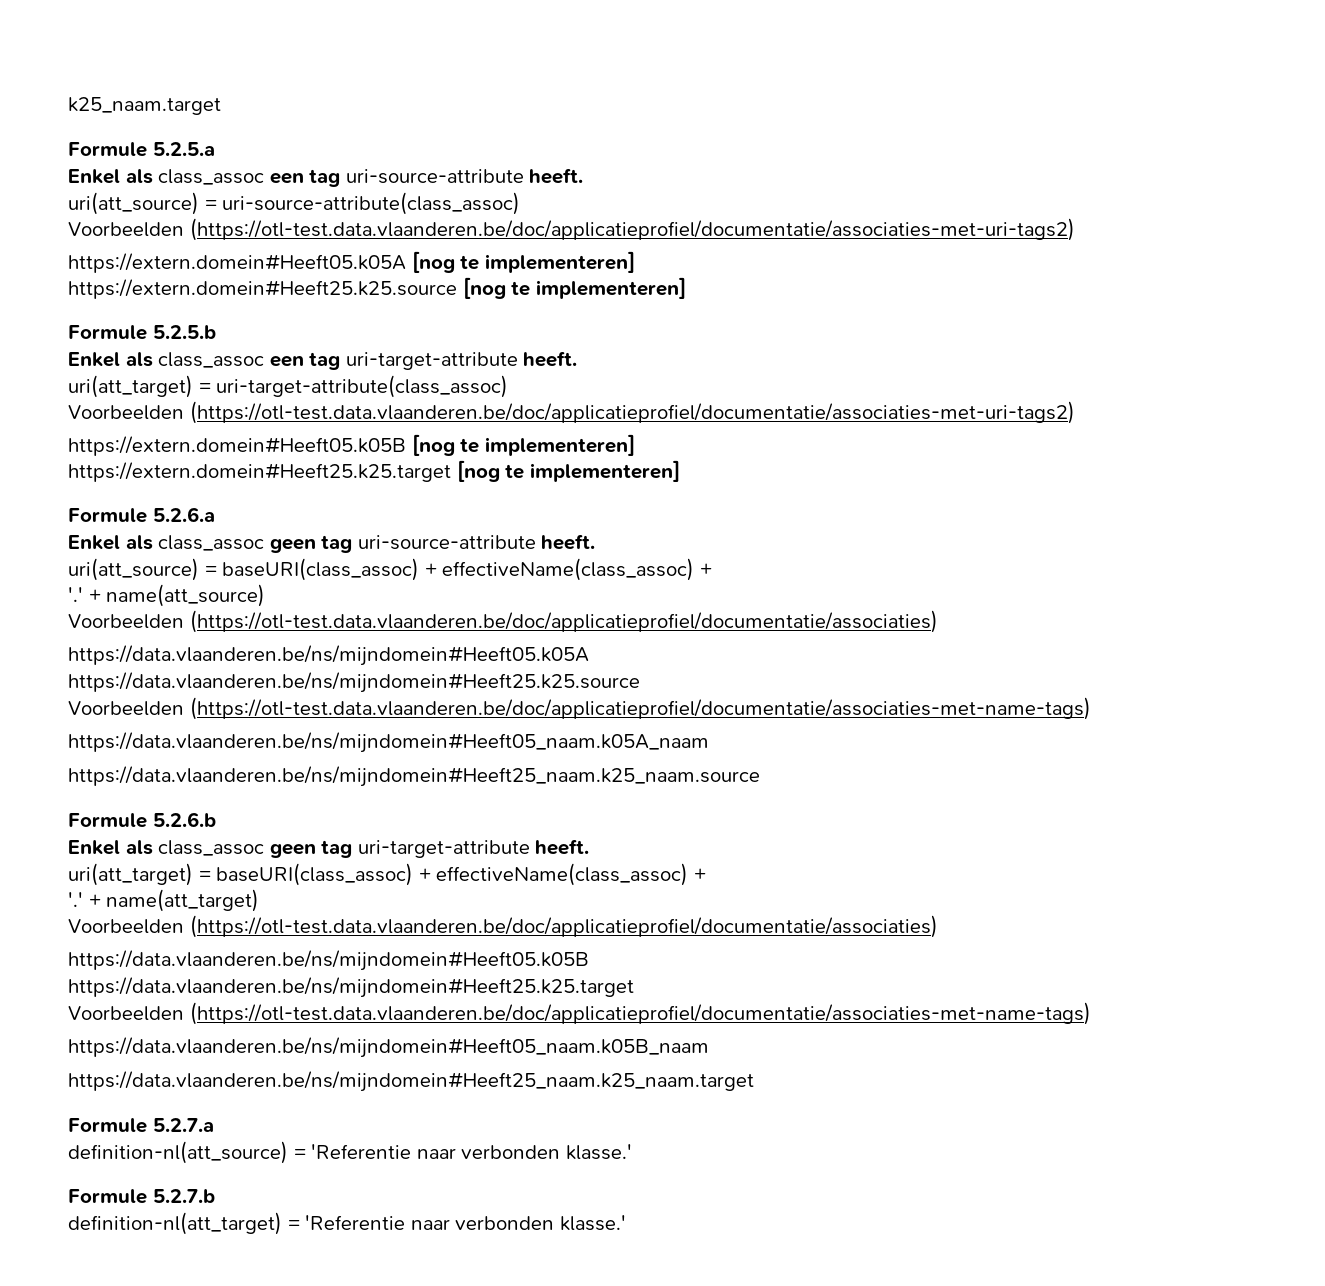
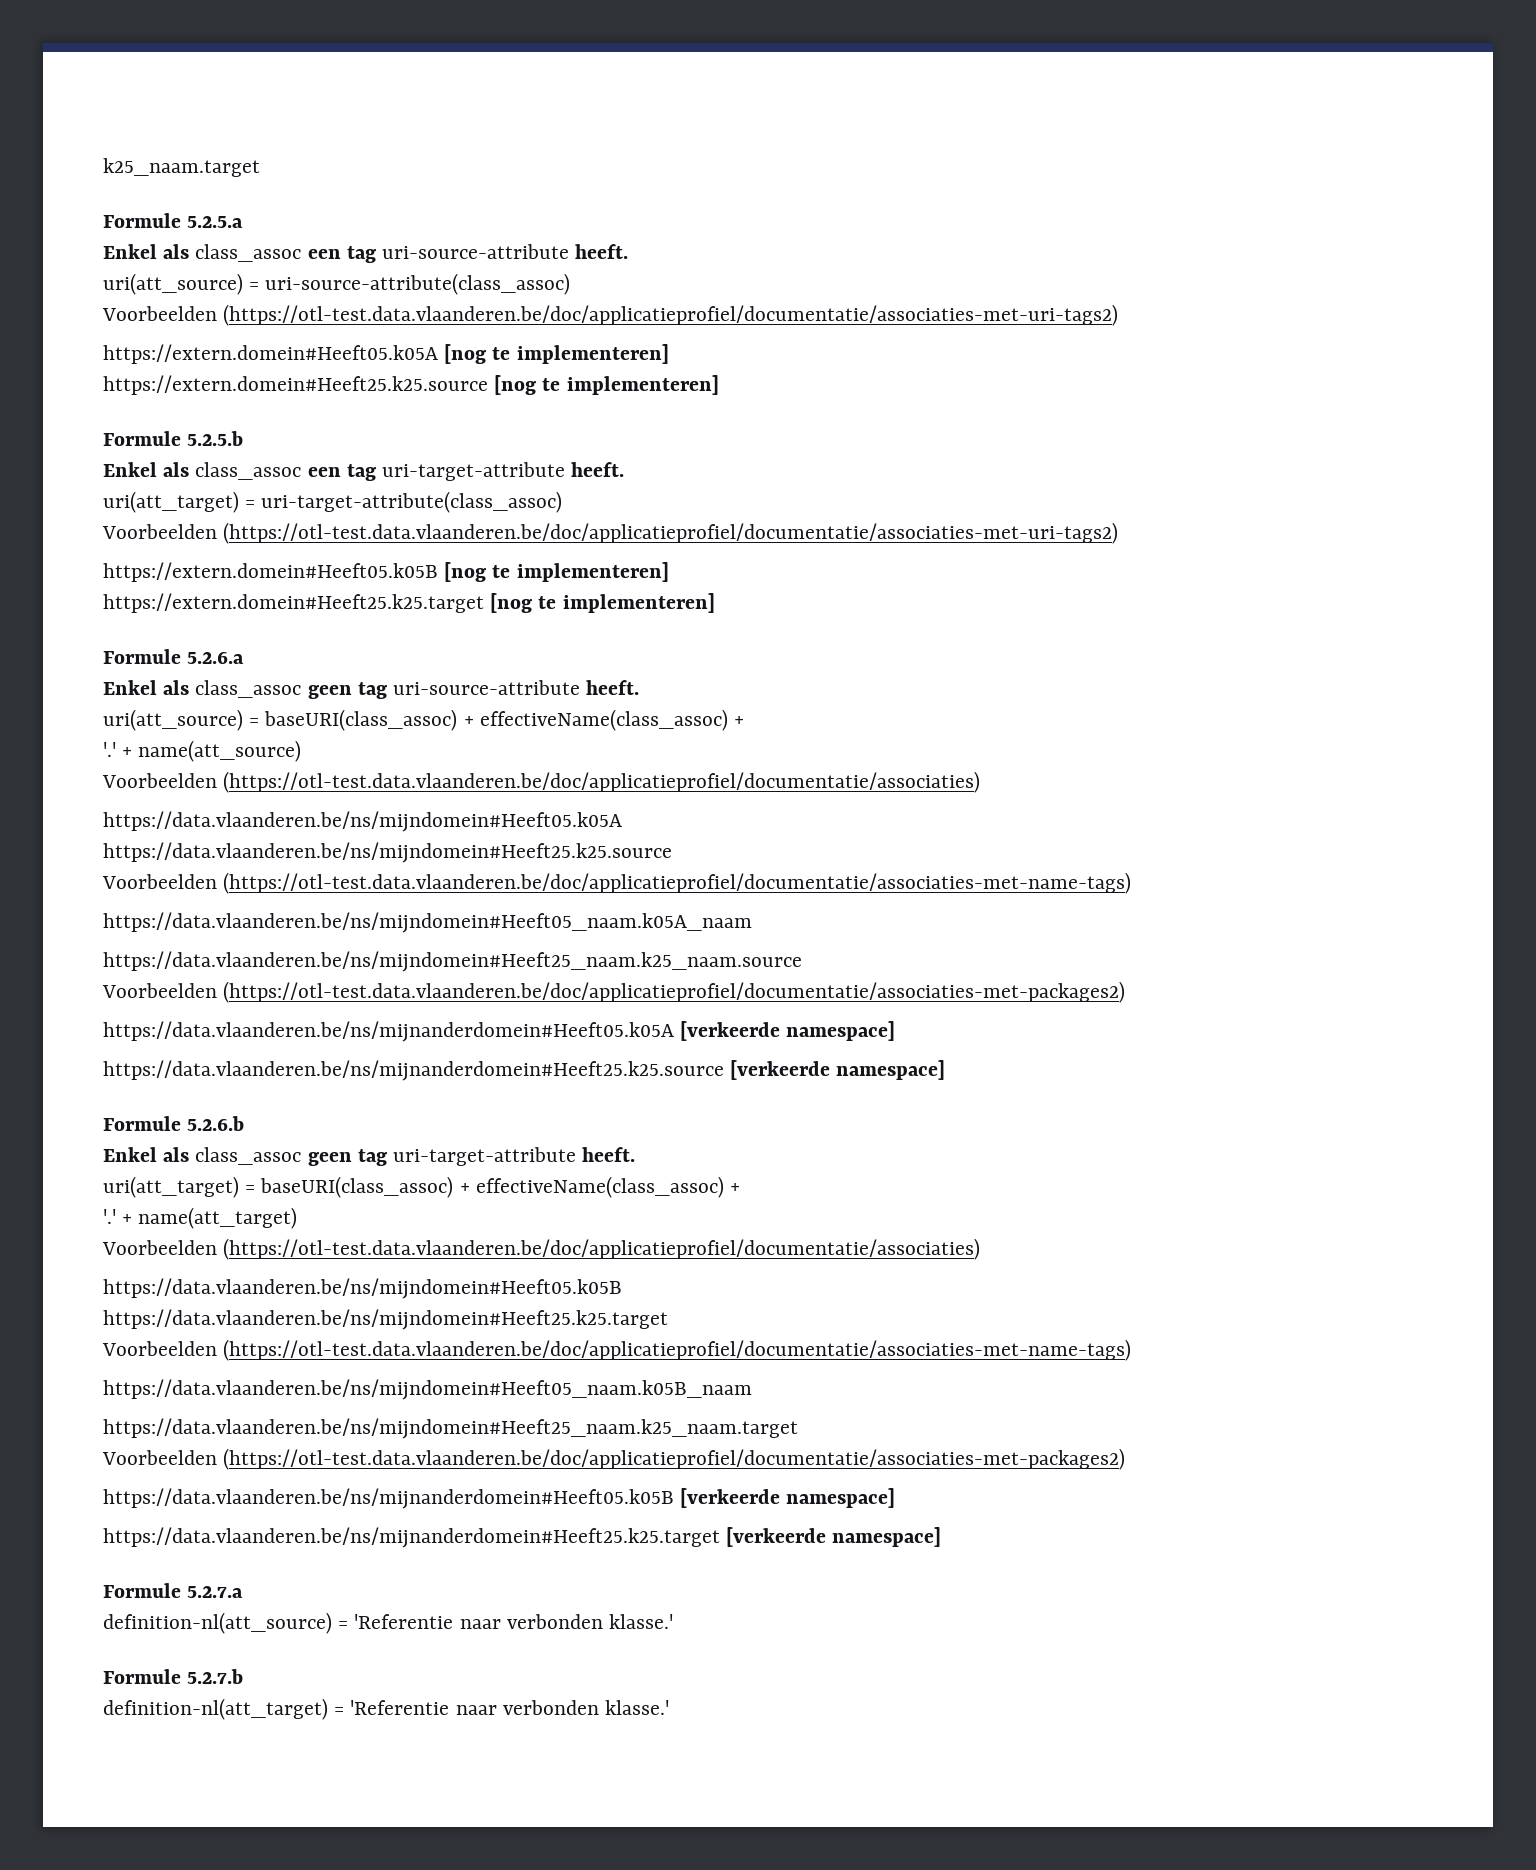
  https://data.vlaanderen.be/ns/mijndomein#Heeft25_naam.k25_naam.source
+ Voorbeelden (https://otl-test.data.vlaanderen.be/doc/applicatieprofiel/documentatie/associaties-met-packages2)
+ https://data.vlaanderen.be/ns/mijnanderdomein#Heeft05.k05A [verkeerde namespace]
+ https://data.vlaanderen.be/ns/mijnanderdomein#Heeft25.k25.source [verkeerde namespace]
  https://data.vlaanderen.be/ns/mijndomein#Heeft25_naam.k25_naam.target
+ Voorbeelden (https://otl-test.data.vlaanderen.be/doc/applicatieprofiel/documentatie/associaties-met-packages2)
+ https://data.vlaanderen.be/ns/mijnanderdomein#Heeft05.k05B [verkeerde namespace]
+ https://data.vlaanderen.be/ns/mijnanderdomein#Heeft25.k25.target [verkeerde namespace]

